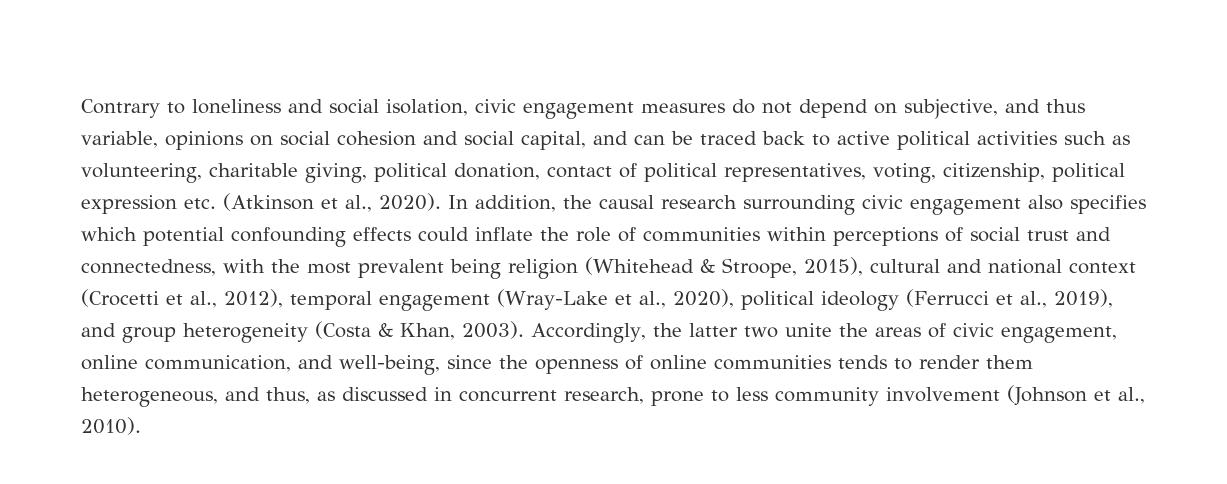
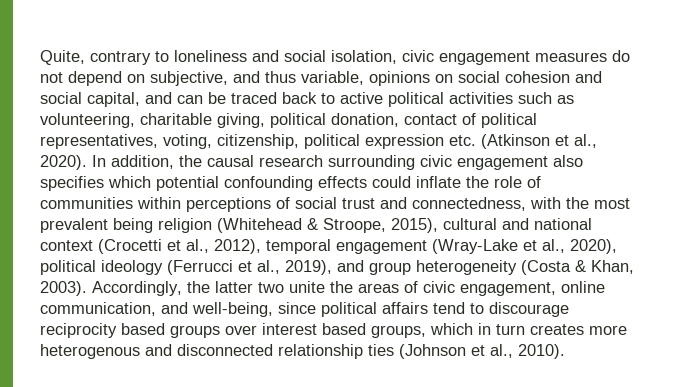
- Contrary to loneliness and social isolation, civic engagement measures do not depend on subjective, and thus variable, opinions on social cohesion and social capital, and can be traced back to active political activities such as volunteering, charitable giving, political donation, contact of political representatives, voting, citizenship, political expression etc. (Atkinson et al., 2020).
+ Quite, contrary to loneliness and social isolation, civic engagement measures do not depend on subjective, and thus variable, opinions on social cohesion and social capital, and can be traced back to active political activities such as volunteering, charitable giving, political donation, contact of political representatives, voting, citizenship, political expression etc. (Atkinson et al., 2020).
- Accordingly, the latter two unite the areas of civic engagement, online communication, and well-being, since the openness of online communities tends to render them heterogeneous, and thus, as discussed in concurrent research, prone to less community involvement (Johnson et al., 2010).
+ Accordingly, the latter two unite the areas of civic engagement, online communication, and well-being, since political affairs tend to discourage reciprocity based groups over interest based groups, which in turn creates more heterogenous and disconnected relationship ties (Johnson et al., 2010).

